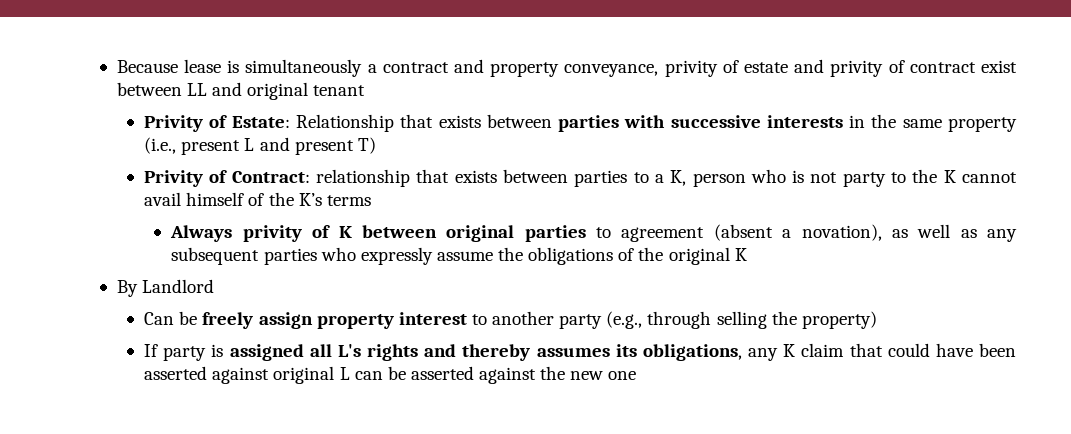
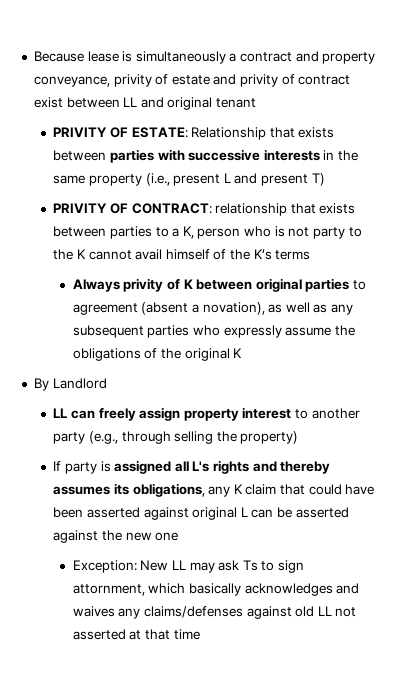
- Privity of Estate: Relationship that exists between parties with successive interests in the same property (i.e., present L and present T)
+ PRIVITY OF ESTATE: Relationship that exists between parties with successive interests in the same property (i.e., present L and present T)
- Privity of Contract: relationship that exists between parties to a K, person who is not party to the K cannot avail himself of the K’s terms
+ PRIVITY OF CONTRACT: relationship that exists between parties to a K, person who is not party to the K cannot avail himself of the K’s terms
- Can be freely assign property interest to another party (e.g., through selling the property)
+ LL can freely assign property interest to another party (e.g., through selling the property)
+ Exception: New LL may ask Ts to sign attornment, which basically acknowledges and waives any claims/defenses against old LL not asserted at that time

